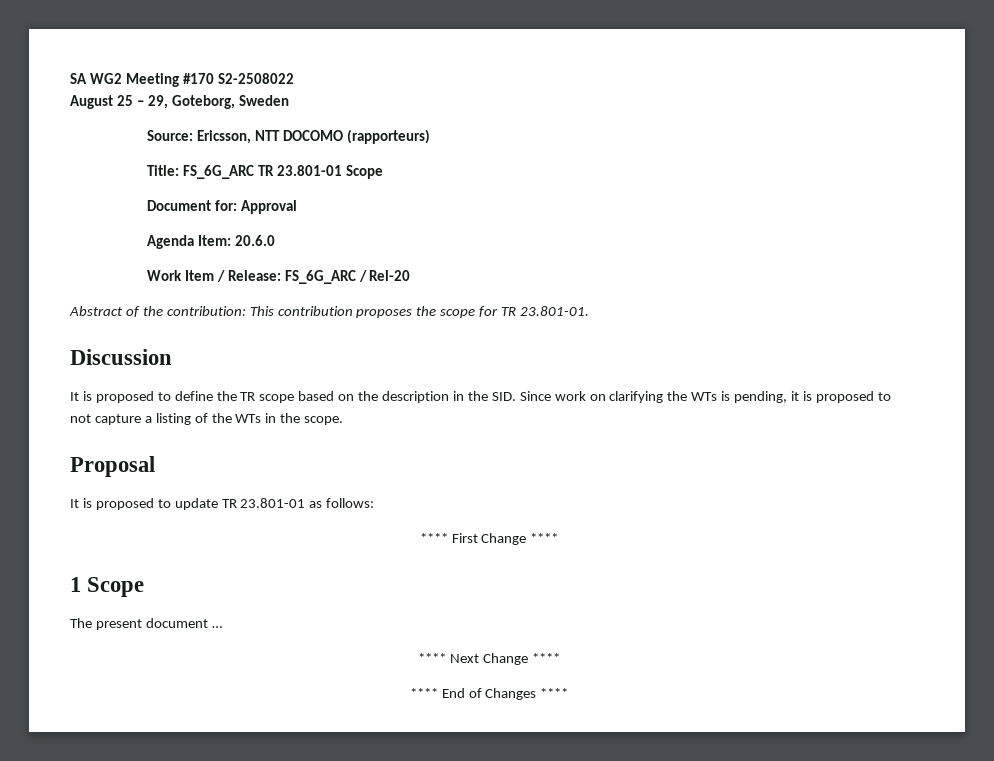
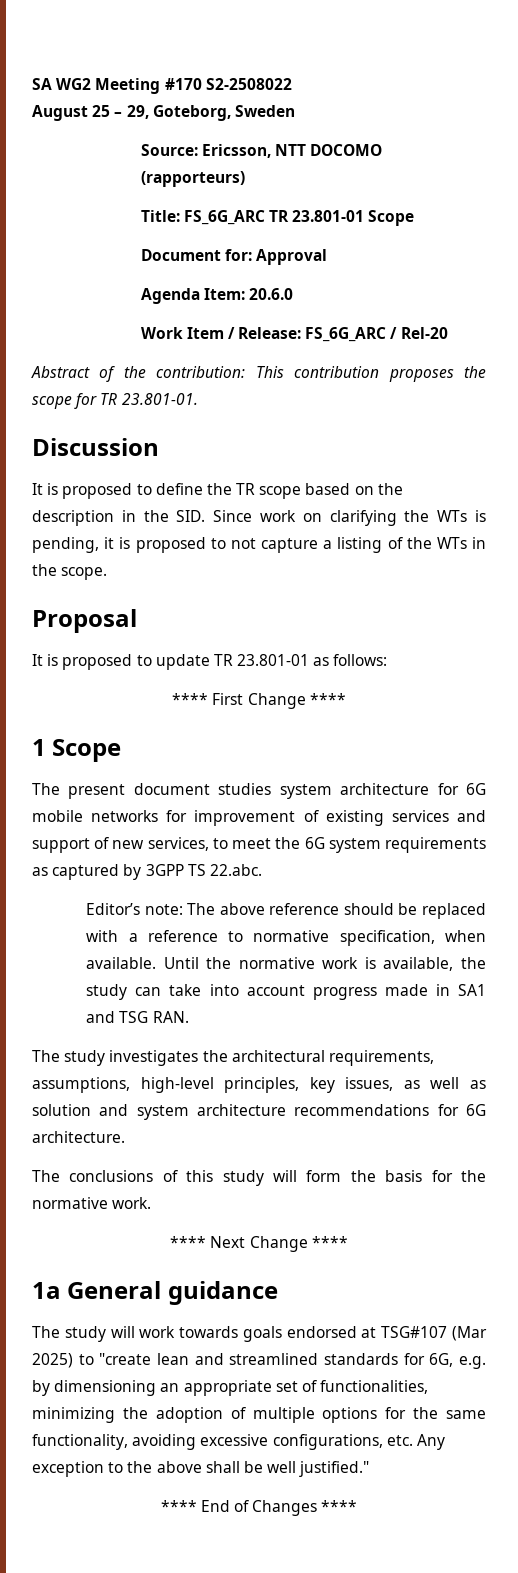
- The present document …
+ The present document studies system architecture for 6G mobile networks for improvement of existing services and support of new services, to meet the 6G system requirements as captured by 3GPP TS 22.abc.
+ Editor’s note: The above reference should be replaced with a reference to normative specification, when available. Until the normative work is available, the study can take into account progress made in SA1 and TSG RAN.
+ The study investigates the architectural requirements, assumptions, high-level principles, key issues, as well as solution and system architecture recommendations for 6G architecture.
+ The conclusions of this study will form the basis for the normative work.
  **** Next Change ****
+ 1a General guidance
+ The study will work towards goals endorsed at TSG#107 (Mar 2025) to "create lean and streamlined standards for 6G, e.g. by dimensioning an appropriate set of functionalities, minimizing the adoption of multiple options for the same functionality, avoiding excessive configurations, etc. Any exception to the above shall be well justified."

